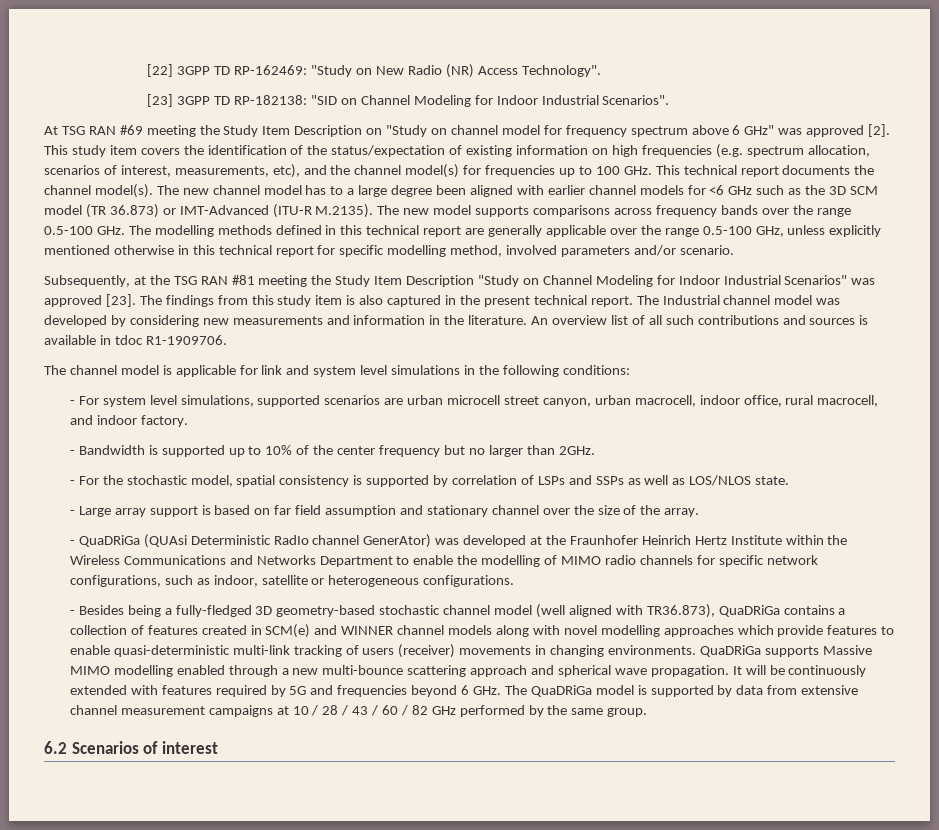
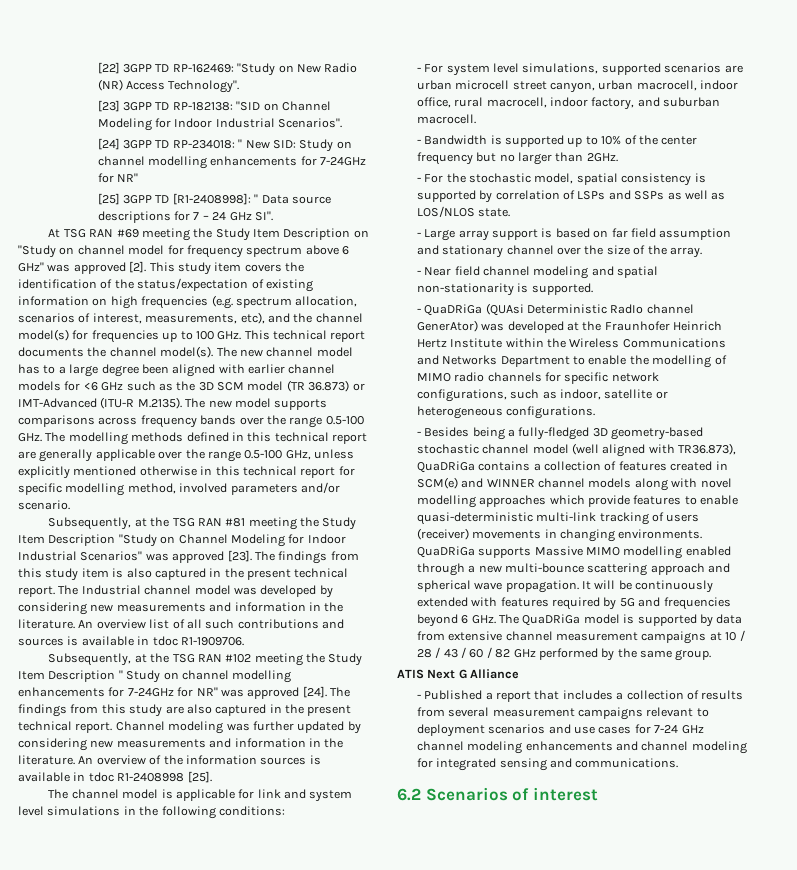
+ [24] 3GPP TD RP-234018: " New SID: Study on channel modelling enhancements for 7-24GHz for NR"
+ [25] 3GPP TD [R1-2408998]: " Data source descriptions for 7 – 24 GHz SI".
+ Subsequently, at the TSG RAN #102 meeting the Study Item Description " Study on channel modelling enhancements for 7-24GHz for NR" was approved [24]. The findings from this study are also captured in the present technical report. Channel modeling was further updated by considering new measurements and information in the literature. An overview of the information sources is available in tdoc R1-2408998 [25].
- - For system level simulations, supported scenarios are urban microcell street canyon, urban macrocell, indoor office, rural macrocell, and indoor factory.
+ - For system level simulations, supported scenarios are urban microcell street canyon, urban macrocell, indoor office, rural macrocell, indoor factory, and suburban macrocell.
+ - Near field channel modeling and spatial non-stationarity is supported.
+ ATIS Next G Alliance
+ - Published a report that includes a collection of results from several measurement campaigns relevant to deployment scenarios and use cases for 7-24 GHz channel modeling enhancements and channel modeling for integrated sensing and communications.

